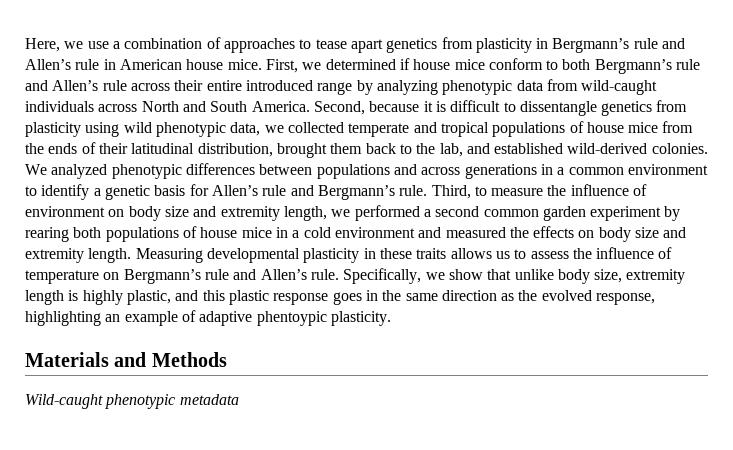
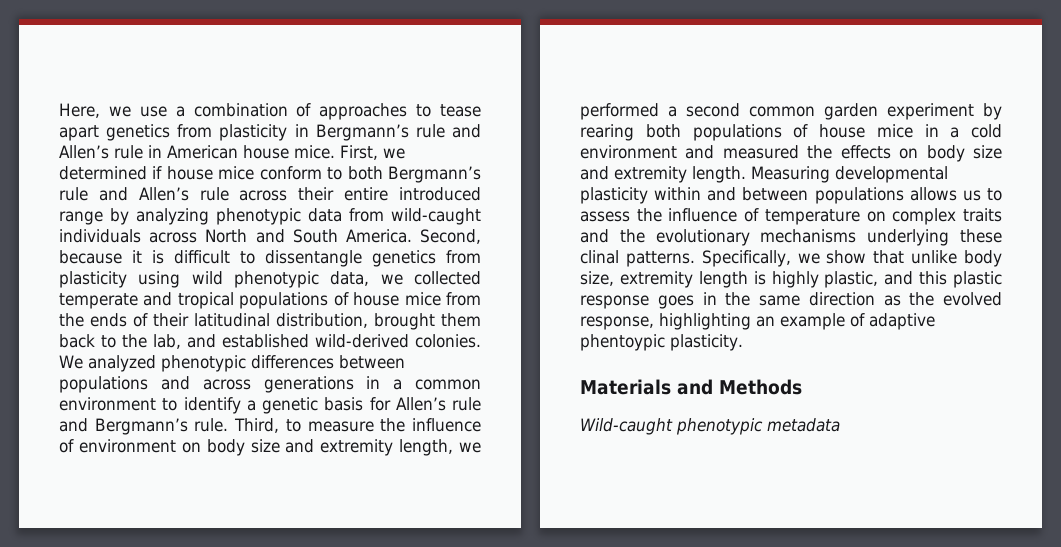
- Measuring developmental plasticity in these traits allows us to assess the influence of temperature on Bergmann’s rule and Allen’s rule.
+ Measuring developmental plasticity within and between populations allows us to assess the influence of temperature on complex traits and the evolutionary mechanisms underlying these clinal patterns.

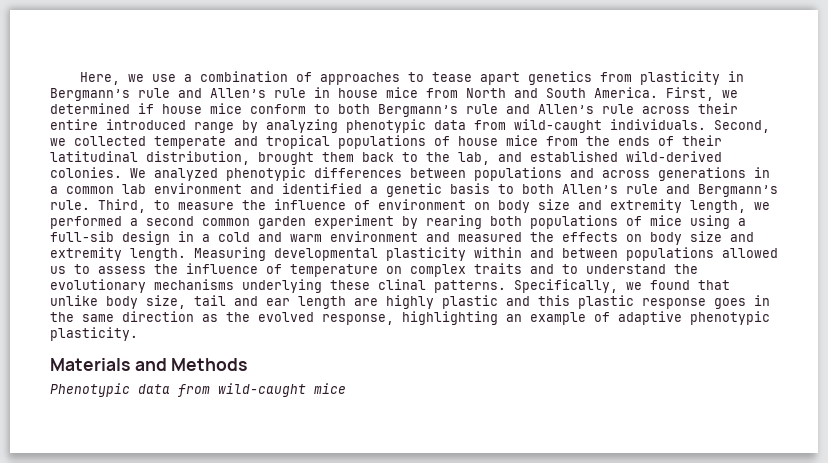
- Here, we use a combination of approaches to tease apart genetics from plasticity in Bergmann’s rule and Allen’s rule in American house mice.
+ Here, we use a combination of approaches to tease apart genetics from plasticity in Bergmann’s rule and Allen’s rule in house mice from North and South America.
- First, we determined if house mice conform to both Bergmann’s rule and Allen’s rule across their entire introduced range by analyzing phenotypic data from wild-caught individuals across North and South America. Second, because it is difficult to dissentangle genetics from plasticity using wild phenotypic data, we collected temperate and tropical populations of house mice from the ends of their latitudinal distribution, brought them back to the lab, and established wild-derived colonies.
+ First, we determined if house mice conform to both Bergmann’s rule and Allen’s rule across their entire introduced range by analyzing phenotypic data from wild-caught individuals. Second, we collected temperate and tropical populations of house mice from the ends of their latitudinal distribution, brought them back to the lab, and established wild-derived colonies.
- We analyzed phenotypic differences between populations and across generations in a common environment to identify a genetic basis for Allen’s rule and Bergmann’s rule.
+ We analyzed phenotypic differences between populations and across generations in a common lab environment and identified a genetic basis to both Allen’s rule and Bergmann’s rule.
- Third, to measure the influence of environment on body size and extremity length, we performed a second common garden experiment by rearing both populations of house mice in a cold environment and measured the effects on body size and extremity length.
+ Third, to measure the influence of environment on body size and extremity length, we performed a second common garden experiment by rearing both populations of mice using a full-sib design in a cold and warm environment and measured the effects on body size and extremity length.
- Measuring developmental plasticity within and between populations allows us to assess the influence of temperature on complex traits and the evolutionary mechanisms underlying these clinal patterns.
+ Measuring developmental plasticity within and between populations allowed us to assess the influence of temperature on complex traits and to understand the evolutionary mechanisms underlying these clinal patterns.
- Specifically, we show that unlike body size, extremity length is highly plastic, and this plastic response goes in the same direction as the evolved response, highlighting an example of adaptive phentoypic plasticity.
+ Specifically, we found that unlike body size, tail and ear length are highly plastic and this plastic response goes in the same direction as the evolved response, highlighting an example of adaptive phenotypic plasticity.
- Wild-caught phenotypic metadata
+ Phenotypic data from wild-caught mice

